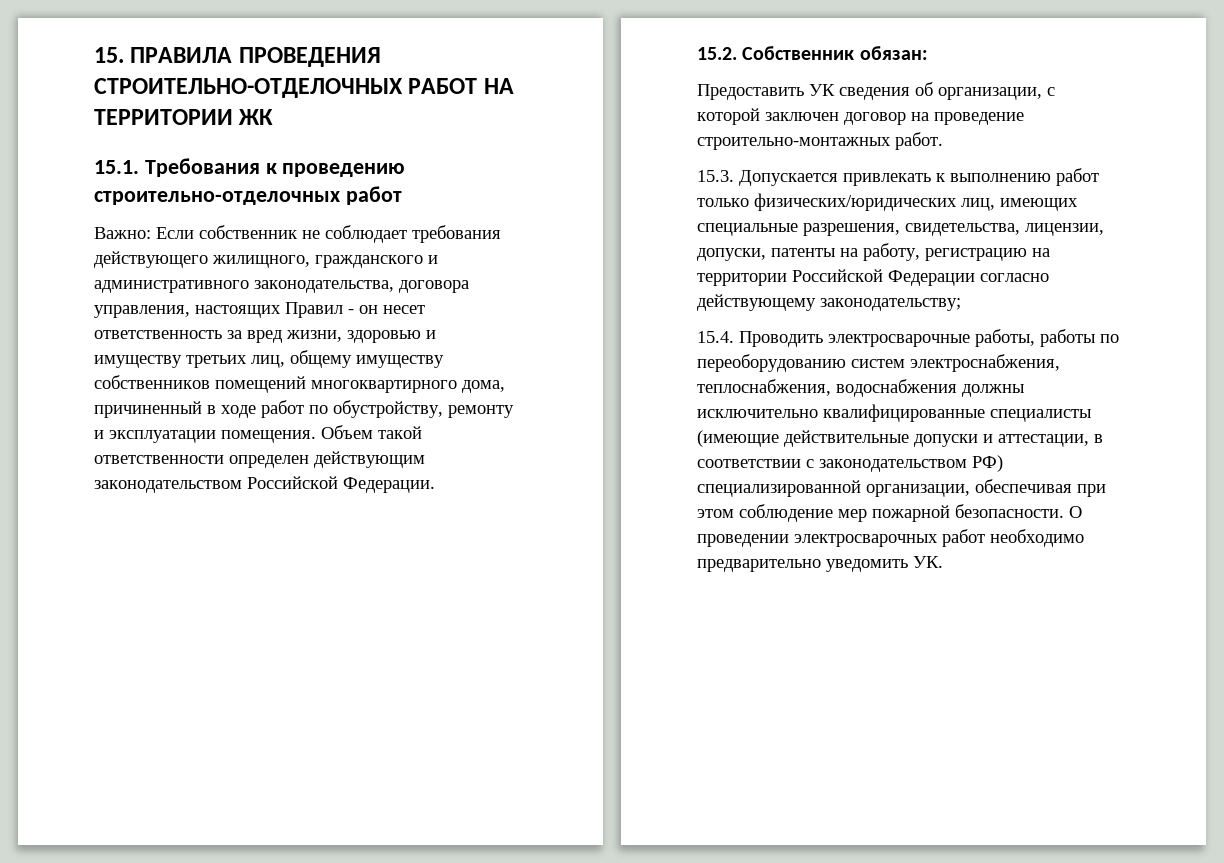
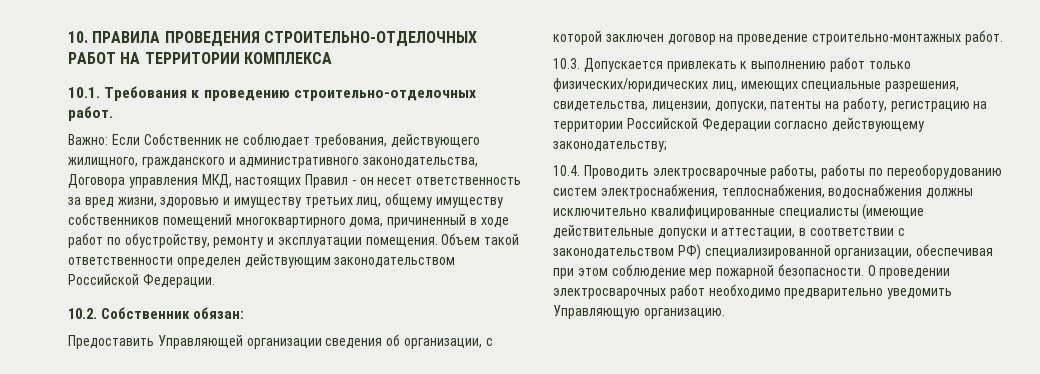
- 15. ПРАВИЛА ПРОВЕДЕНИЯ СТРОИТЕЛЬНО-ОТДЕЛОЧНЫХ РАБОТ НА ТЕРРИТОРИИ ЖК
- 15.1. Требования к проведению строительно-отделочных работ
+ 10. ПРАВИЛА ПРОВЕДЕНИЯ СТРОИТЕЛЬНО-ОТДЕЛОЧНЫХ РАБОТ НА ТЕРРИТОРИИ КОМПЛЕКСА
+ 10.1. Требования к проведению строительно-отделочных работ.
- Важно: Если собственник не соблюдает требования действующего жилищного, гражданского и административного законодательства, договора управления, настоящих Правил - он несет ответственность за вред жизни, здоровью и имуществу третьих лиц, общему имуществу собственников помещений многоквартирного дома, причиненный в ходе работ по обустройству, ремонту и эксплуатации помещения.
+ Важно: Если Собственник не соблюдает требования, действующего жилищного, гражданского и административного законодательства, Договора управления МКД, настоящих Правил - он несет ответственность за вред жизни, здоровью и имуществу третьих лиц, общему имуществу собственников помещений многоквартирного дома, причиненный в ходе работ по обустройству, ремонту и эксплуатации помещения.
- 15.2. Собственник обязан:
+ 10.2. Собственник обязан:
- Предоставить УК сведения об организации, с которой заключен договор на проведение строительно-монтажных работ.
+ Предоставить Управляющей организации сведения об организации, с которой заключен договор на проведение строительно-монтажных работ.
- 15.3. Допускается привлекать к выполнению работ только физических/юридических лиц, имеющих специальные разрешения, свидетельства, лицензии, допуски, патенты на работу, регистрацию на территории Российской Федерации согласно действующему законодательству;
+ 10.3. Допускается привлекать к выполнению работ только физических/юридических лиц, имеющих специальные разрешения, свидетельства, лицензии, допуски, патенты на работу, регистрацию на территории Российской Федерации согласно действующему законодательству;
- 15.4. Проводить электросварочные работы, работы по переоборудованию систем электроснабжения, теплоснабжения, водоснабжения должны исключительно квалифицированные специалисты (имеющие действительные допуски и аттестации, в соответствии с законодательством РФ) специализированной организации, обеспечивая при этом соблюдение мер пожарной безопасности.
+ 10.4. Проводить электросварочные работы, работы по переоборудованию систем электроснабжения, теплоснабжения, водоснабжения должны исключительно квалифицированные специалисты (имеющие действительные допуски и аттестации, в соответствии с законодательством РФ) специализированной организации, обеспечивая при этом соблюдение мер пожарной безопасности.
- О проведении электросварочных работ необходимо предварительно уведомить УК.
+ О проведении электросварочных работ необходимо предварительно уведомить Управляющую организацию.

